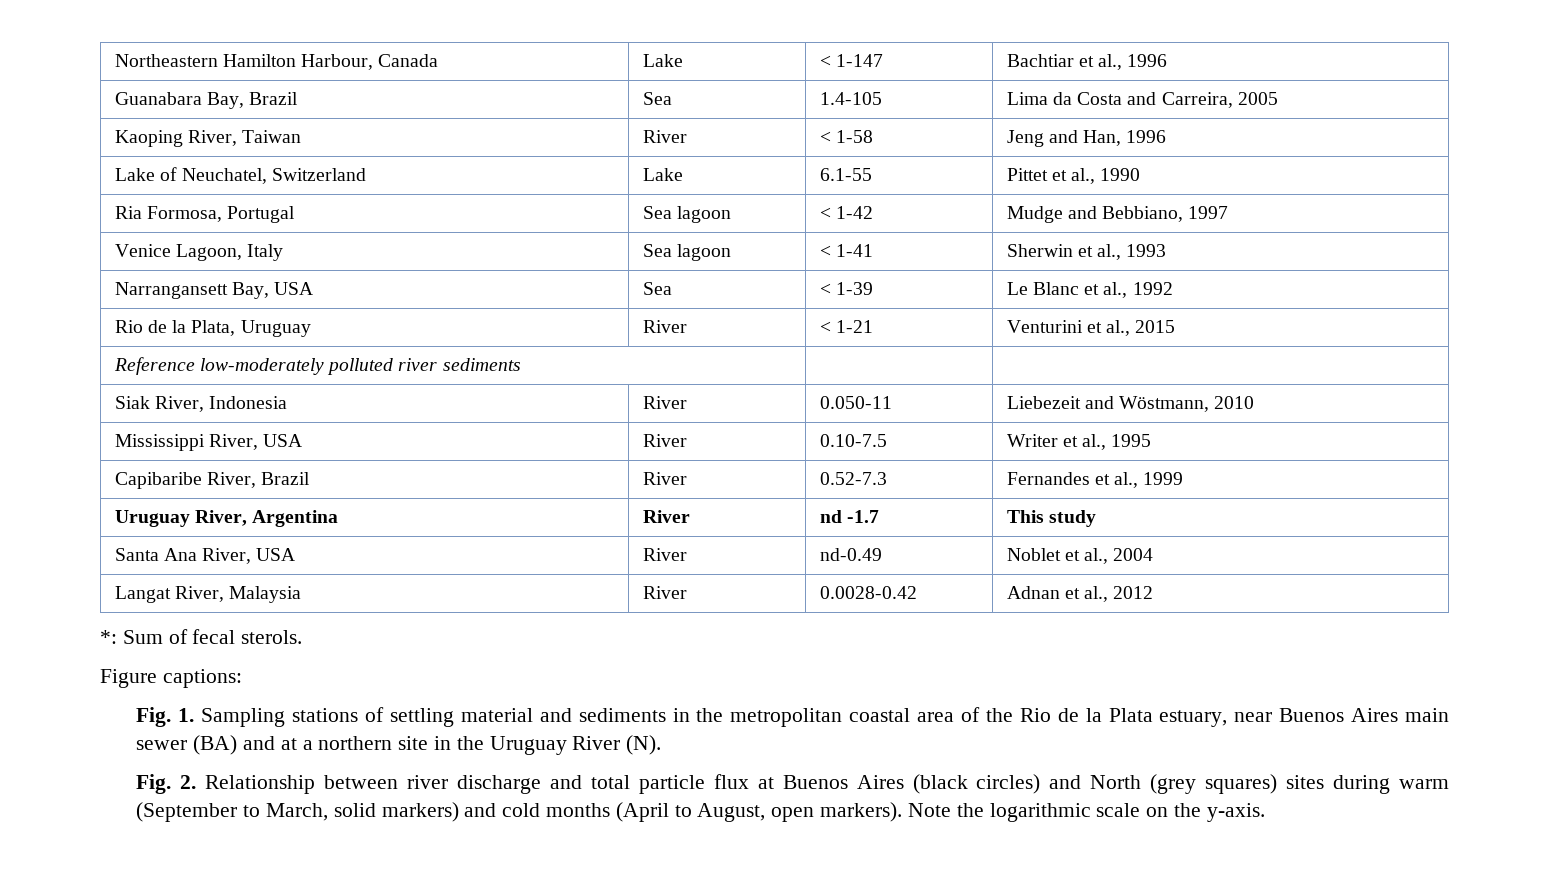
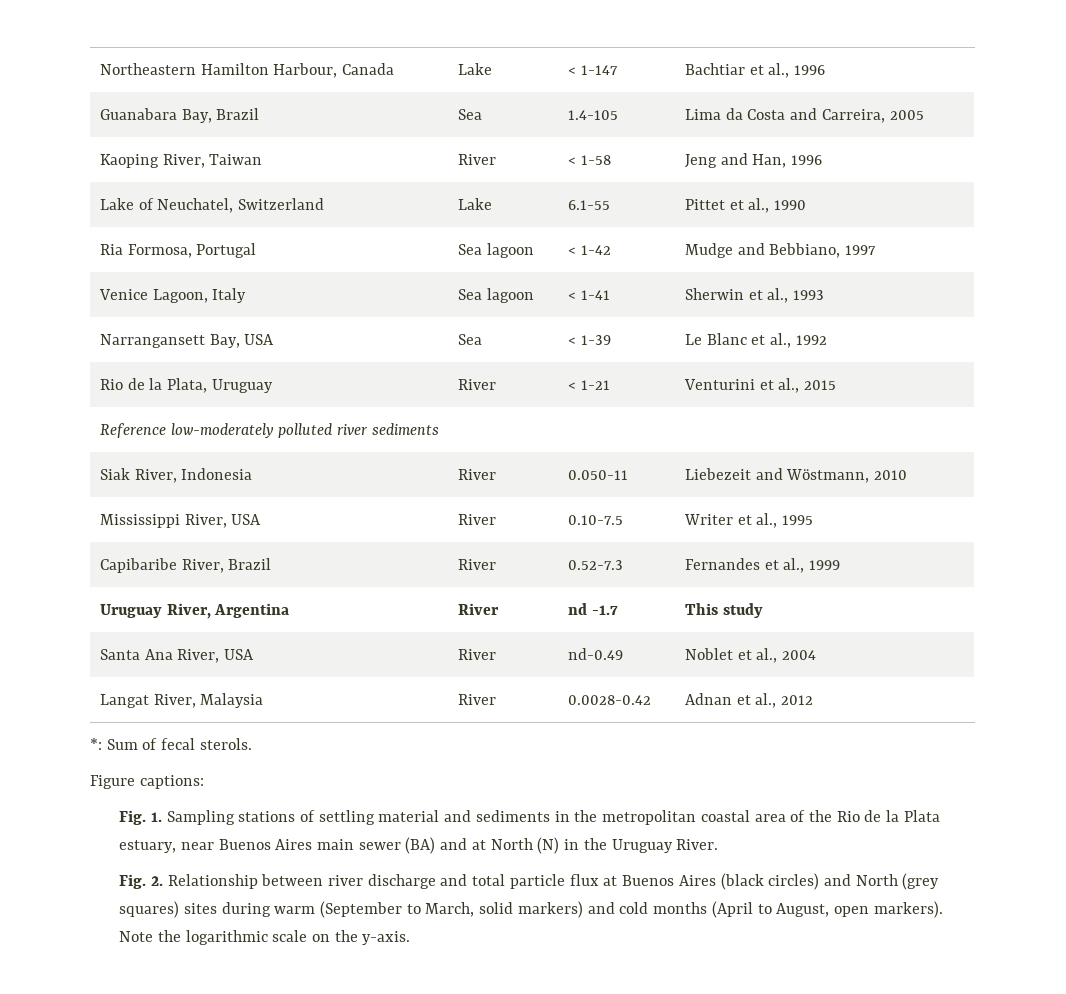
- Fig. 1. Sampling stations of settling material and sediments in the metropolitan coastal area of the Rio de la Plata estuary, near Buenos Aires main sewer (BA) and at a northern site in the Uruguay River (N).
+ Fig. 1. Sampling stations of settling material and sediments in the metropolitan coastal area of the Rio de la Plata estuary, near Buenos Aires main sewer (BA) and at North (N) in the Uruguay River.

